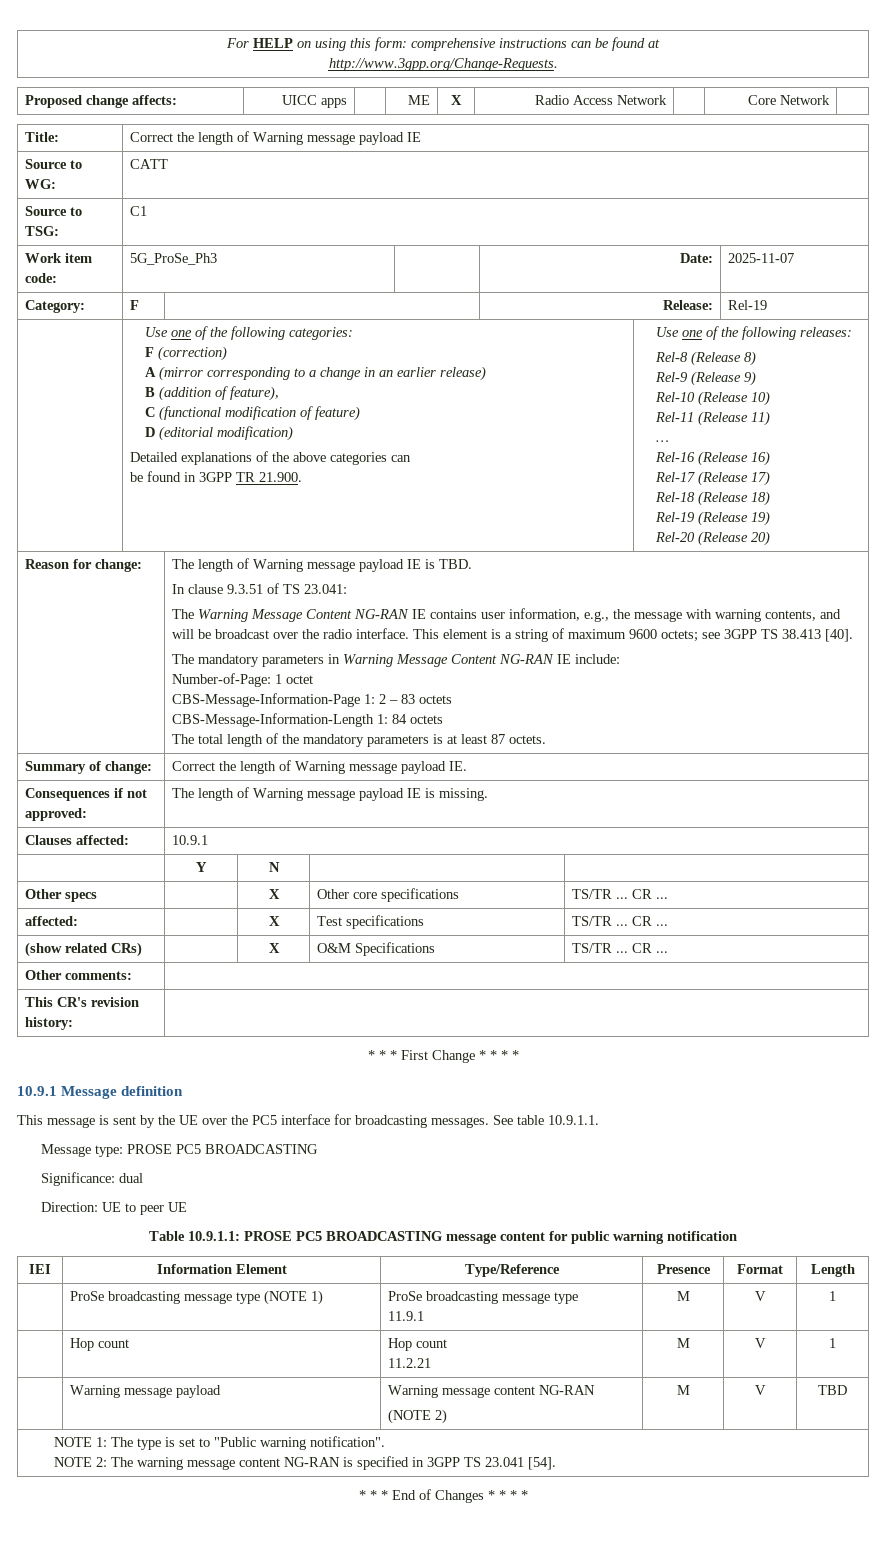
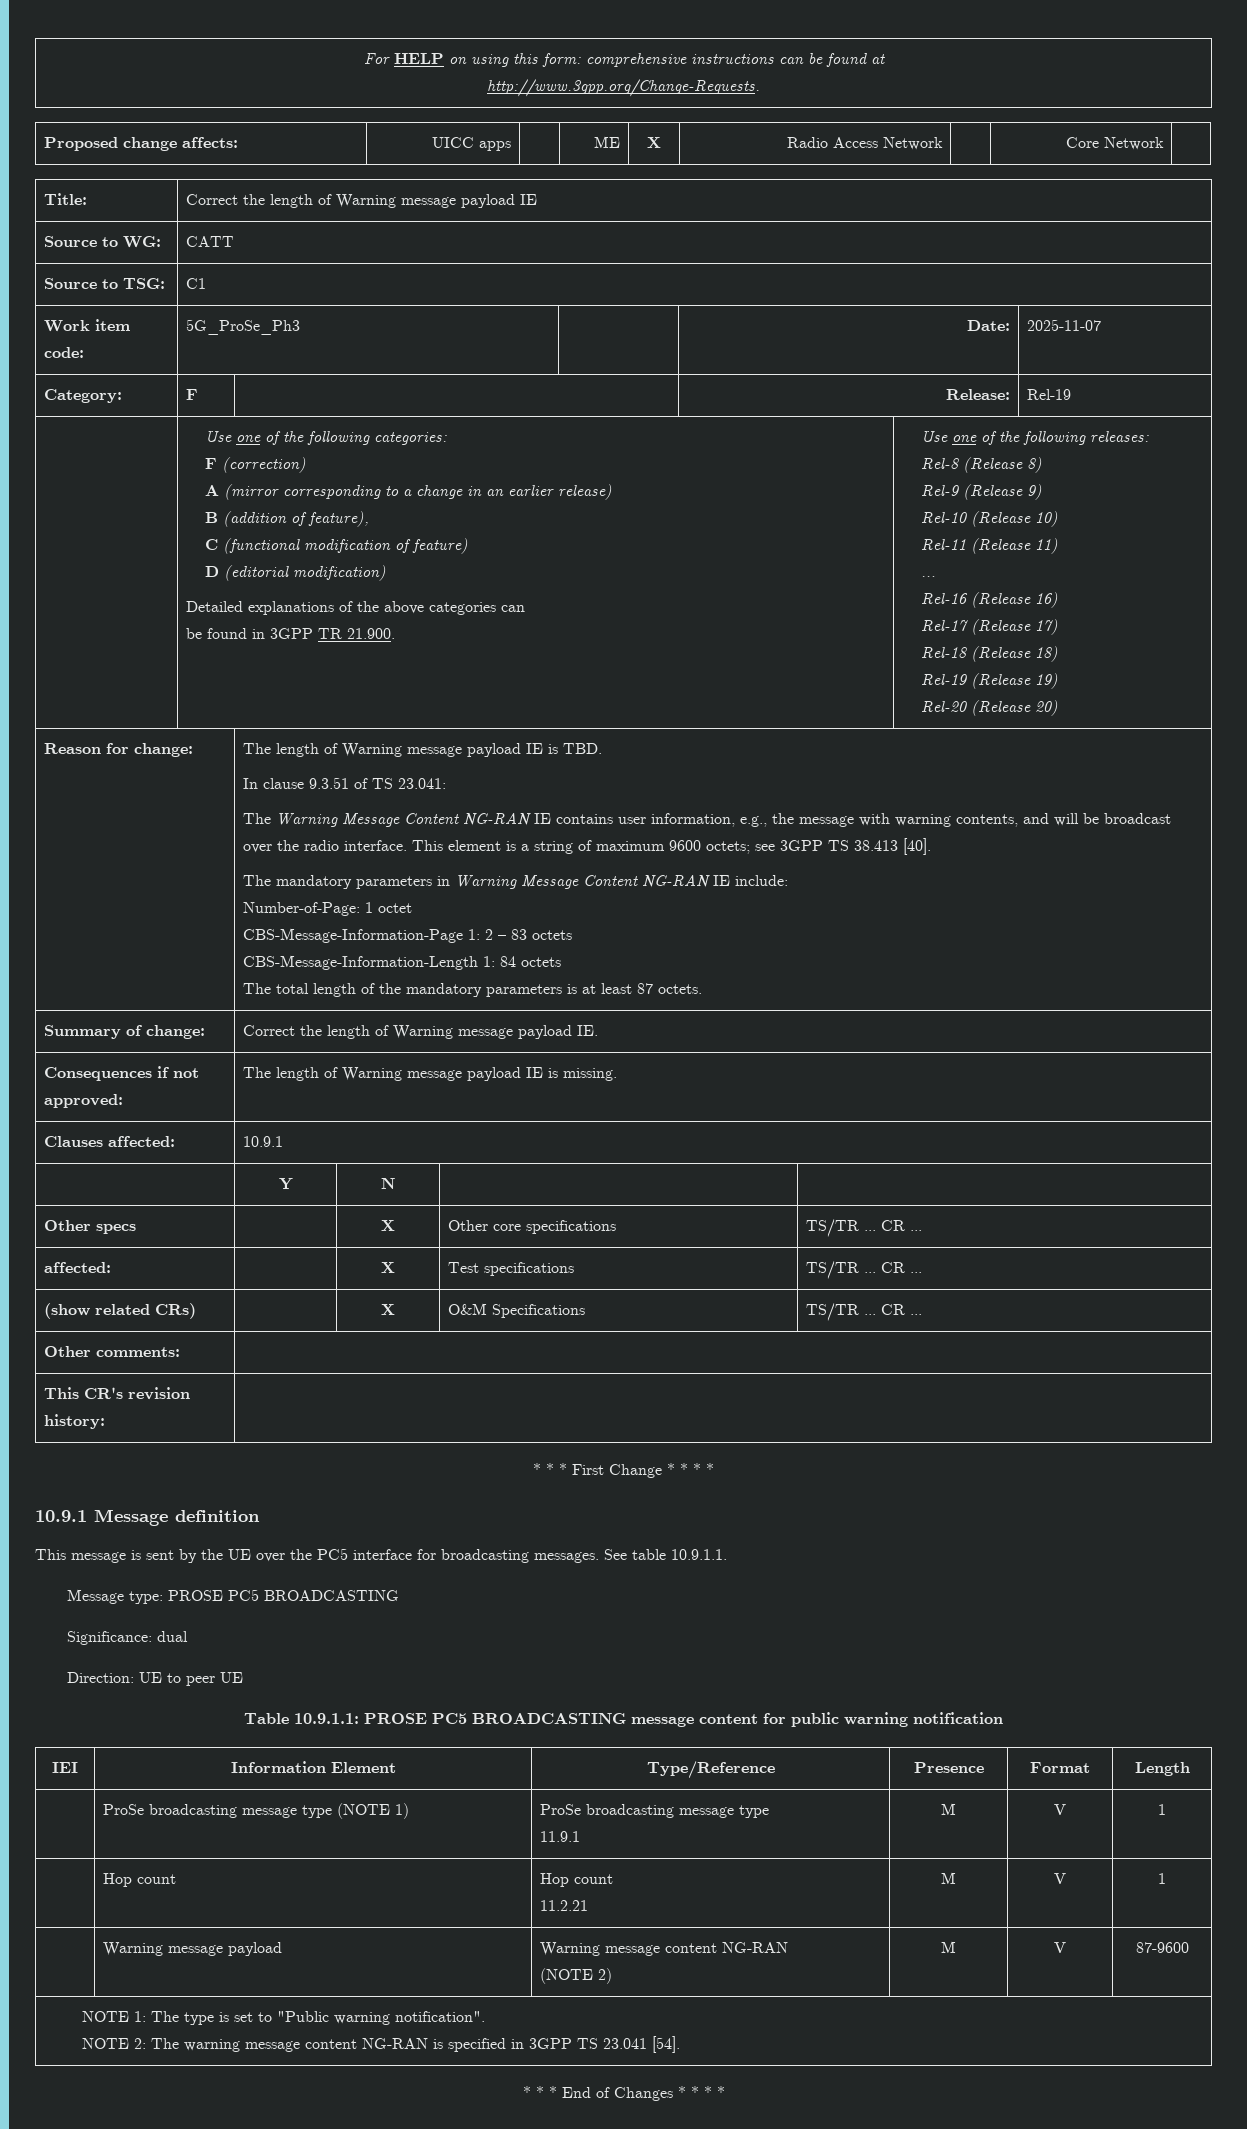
  | Warning message payload | Warning message content NG-RAN
- (NOTE 2) | M | V | TBD
+ (NOTE 2) | M | V | 87-9600

